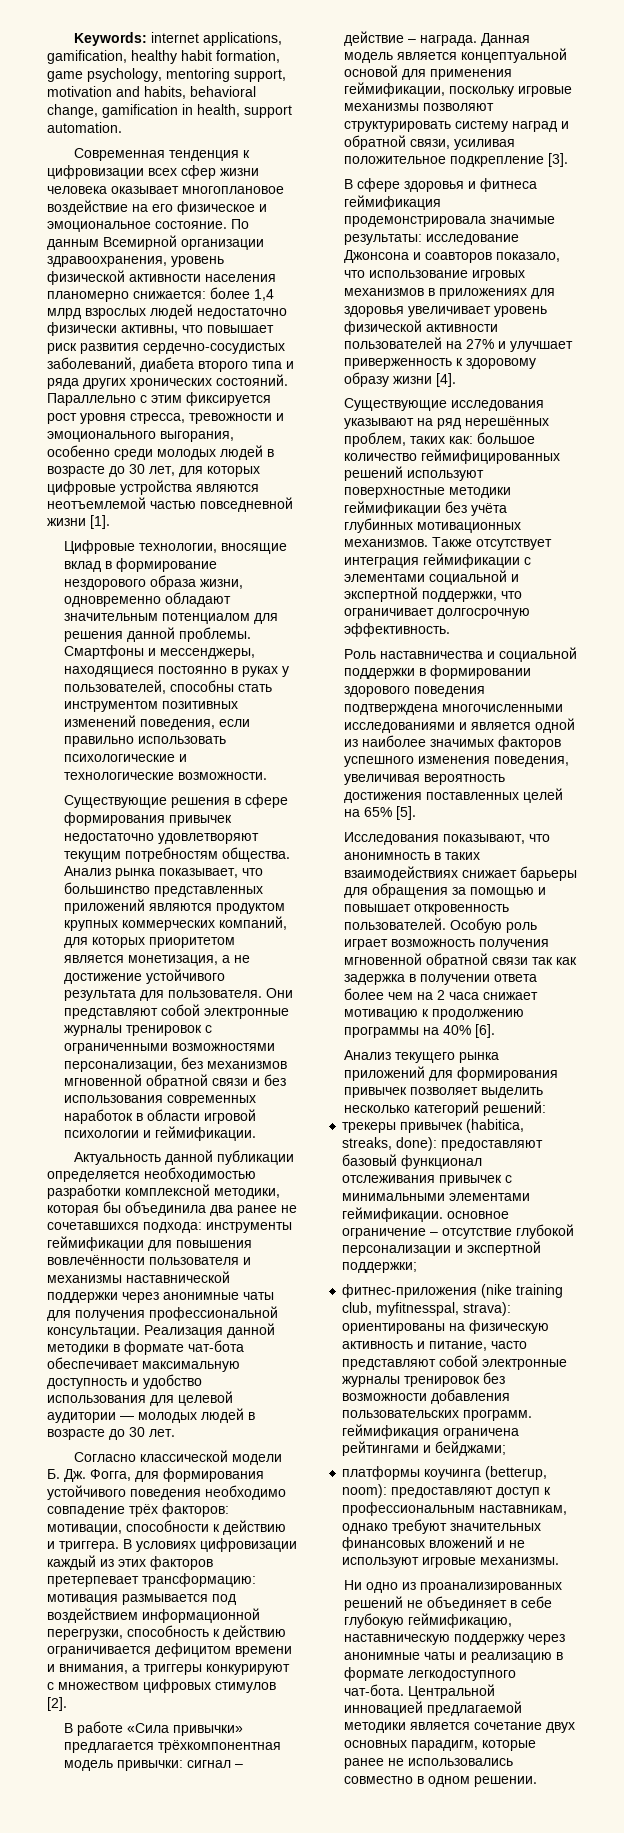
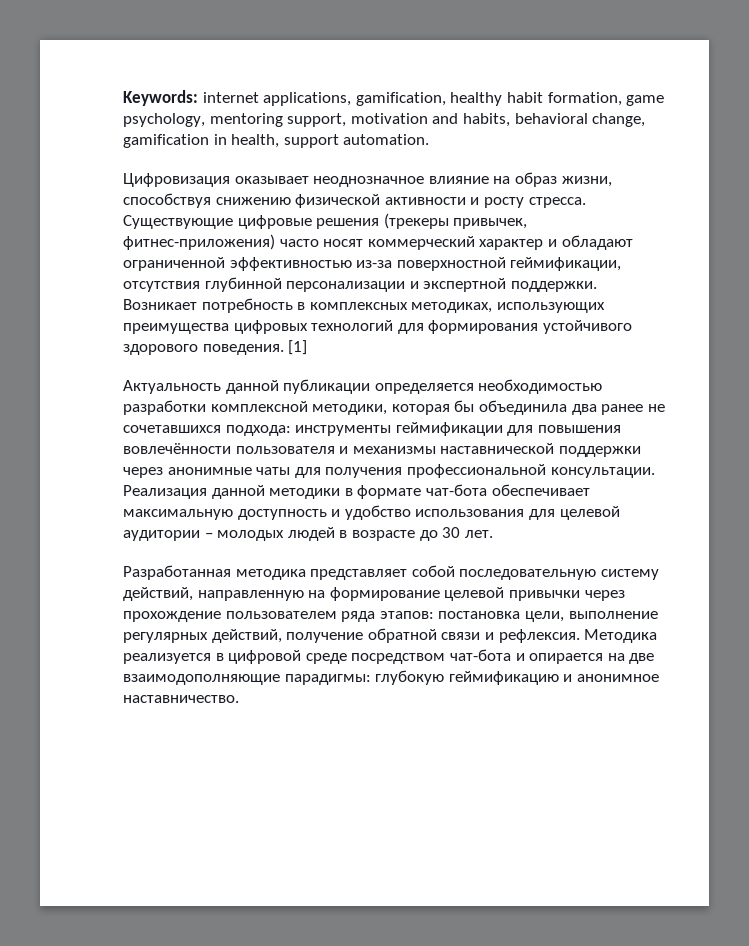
- Современная тенденция к цифровизации всех сфер жизни человека оказывает многоплановое воздействие на его физическое и эмоциональное состояние. По данным Всемирной организации здравоохранения, уровень физической активности населения планомерно снижается: более 1,4 млрд взрослых людей недостаточно физически активны, что повышает риск развития сердечно-сосудистых заболеваний, диабета второго типа и ряда других хронических состояний. Параллельно с этим фиксируется рост уровня стресса, тревожности и эмоционального выгорания, особенно среди молодых людей в возрасте до 30 лет, для которых цифровые устройства являются неотъемлемой частью повседневной жизни [1].
- Цифровые технологии, вносящие вклад в формирование нездорового образа жизни, одновременно обладают значительным потенциалом для решения данной проблемы. Смартфоны и мессенджеры, находящиеся постоянно в руках у пользователей, способны стать инструментом позитивных изменений поведения, если правильно использовать психологические и технологические возможности.
- Существующие решения в сфере формирования привычек недостаточно удовлетворяют текущим потребностям общества. Анализ рынка показывает, что большинство представленных приложений являются продуктом крупных коммерческих компаний, для которых приоритетом является монетизация, а не достижение устойчивого результата для пользователя. Они представляют собой электронные журналы тренировок с ограниченными возможностями персонализации, без механизмов мгновенной обратной связи и без использования современных наработок в области игровой психологии и геймификации.
+ Цифровизация оказывает неоднозначное влияние на образ жизни, способствуя снижению физической активности и росту стресса. Существующие цифровые решения (трекеры привычек, фитнес-приложения) часто носят коммерческий характер и обладают ограниченной эффективностью из-за поверхностной геймификации, отсутствия глубинной персонализации и экспертной поддержки. Возникает потребность в комплексных методиках, использующих преимущества цифровых технологий для формирования устойчивого здорового поведения. [1]
- Реализация данной методики в формате чат-бота обеспечивает максимальную доступность и удобство использования для целевой аудитории — молодых людей в возрасте до 30 лет.
+ Реализация данной методики в формате чат-бота обеспечивает максимальную доступность и удобство использования для целевой аудитории – молодых людей в возрасте до 30 лет.
- Согласно классической модели Б. Дж. Фогга, для формирования устойчивого поведения необходимо совпадение трёх факторов: мотивации, способности к действию и триггера. В условиях цифровизации каждый из этих факторов претерпевает трансформацию: мотивация размывается под воздействием информационной перегрузки, способность к действию ограничивается дефицитом времени и внимания, а триггеры конкурируют с множеством цифровых стимулов [2].
- В работе «Сила привычки» предлагается трёхкомпонентная модель привычки: сигнал – действие – награда. Данная модель является концептуальной основой для применения геймификации, поскольку игровые механизмы позволяют структурировать систему наград и обратной связи, усиливая положительное подкрепление [3].
- В сфере здоровья и фитнеса геймификация продемонстрировала значимые результаты: исследование Джонсона и соавторов показало, что использование игровых механизмов в приложениях для здоровья увеличивает уровень физической активности пользователей на 27% и улучшает приверженность к здоровому образу жизни [4].
- Существующие исследования указывают на ряд нерешённых проблем, таких как: большое количество геймифицированных решений используют поверхностные методики геймификации без учёта глубинных мотивационных механизмов. Также отсутствует интеграция геймификации с элементами социальной и экспертной поддержки, что ограничивает долгосрочную эффективность.
- Роль наставничества и социальной поддержки в формировании здорового поведения подтверждена многочисленными исследованиями и является одной из наиболее значимых факторов успешного изменения поведения, увеличивая вероятность достижения поставленных целей на 65% [5].
- Исследования показывают, что анонимность в таких взаимодействиях снижает барьеры для обращения за помощью и повышает откровенность пользователей. Особую роль играет возможность получения мгновенной обратной связи так как задержка в получении ответа более чем на 2 часа снижает мотивацию к продолжению программы на 40% [6].
- Анализ текущего рынка приложений для формирования привычек позволяет выделить несколько категорий решений:
- трекеры привычек (habitica, streaks, done): предоставляют базовый функционал отслеживания привычек с минимальными элементами геймификации. основное ограничение – отсутствие глубокой персонализации и экспертной поддержки;
- фитнес-приложения (nike training club, myfitnesspal, strava): ориентированы на физическую активность и питание, часто представляют собой электронные журналы тренировок без возможности добавления пользовательских программ. геймификация ограничена рейтингами и бейджами;
- платформы коучинга (betterup, noom): предоставляют доступ к профессиональным наставникам, однако требуют значительных финансовых вложений и не используют игровые механизмы.
- Ни одно из проанализированных решений не объединяет в себе глубокую геймификацию, наставническую поддержку через анонимные чаты и реализацию в формате легкодоступного чат-бота. Центральной инновацией предлагаемой методики является сочетание двух основных парадигм, которые ранее не использовались совместно в одном решении.
+ Разработанная методика представляет собой последовательную систему действий, направленную на формирование целевой привычки через прохождение пользователем ряда этапов: постановка цели, выполнение регулярных действий, получение обратной связи и рефлексия. Методика реализуется в цифровой среде посредством чат-бота и опирается на две взаимодополняющие парадигмы: глубокую геймификацию и анонимное наставничество.

